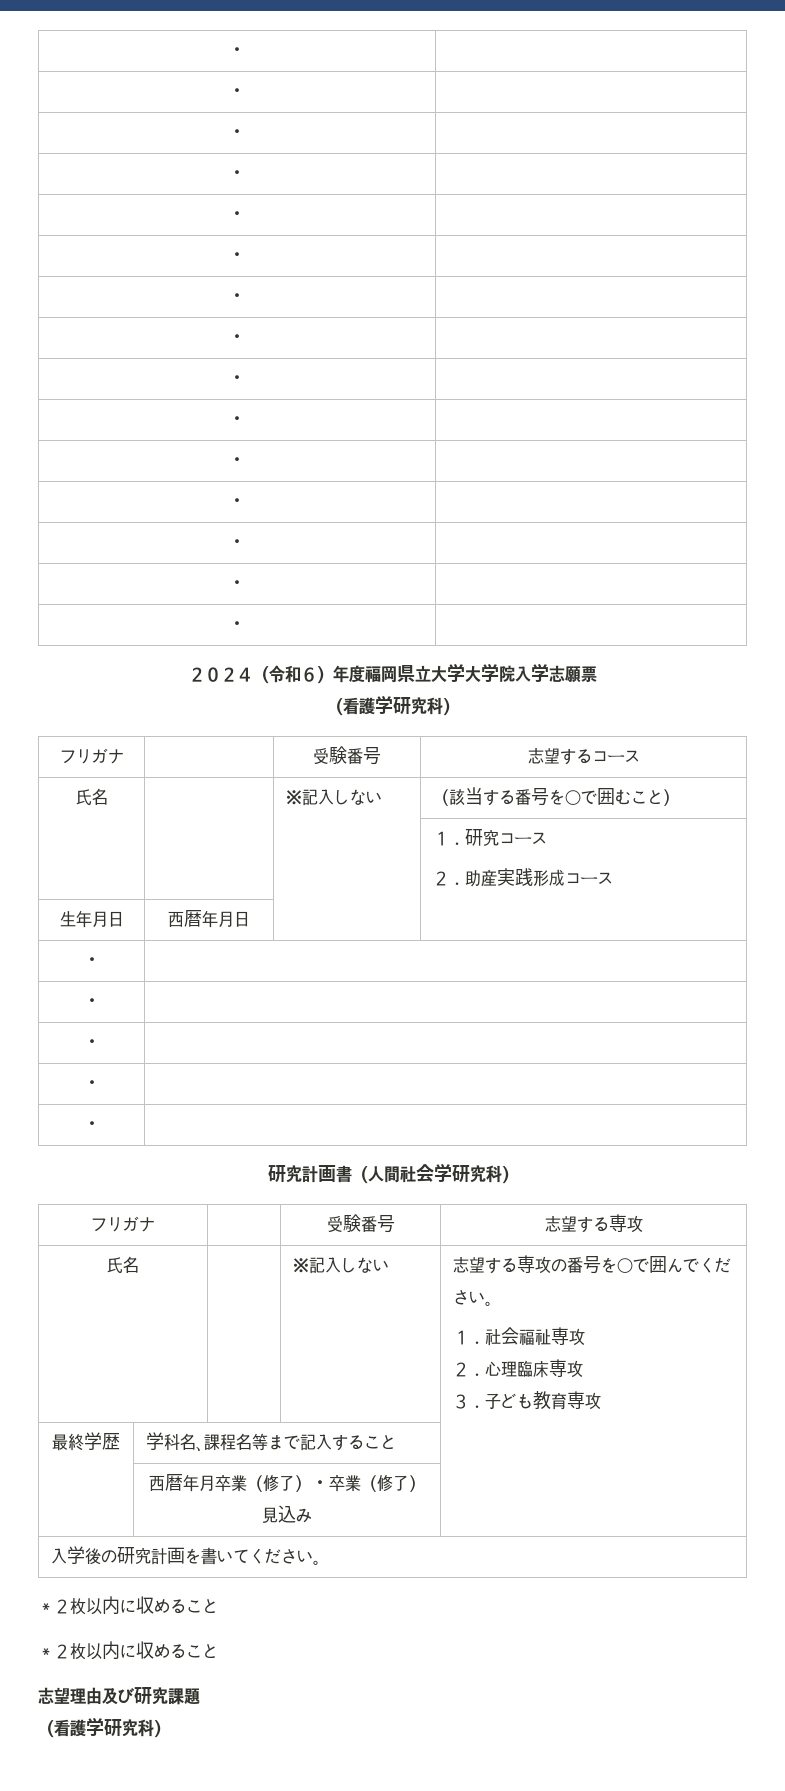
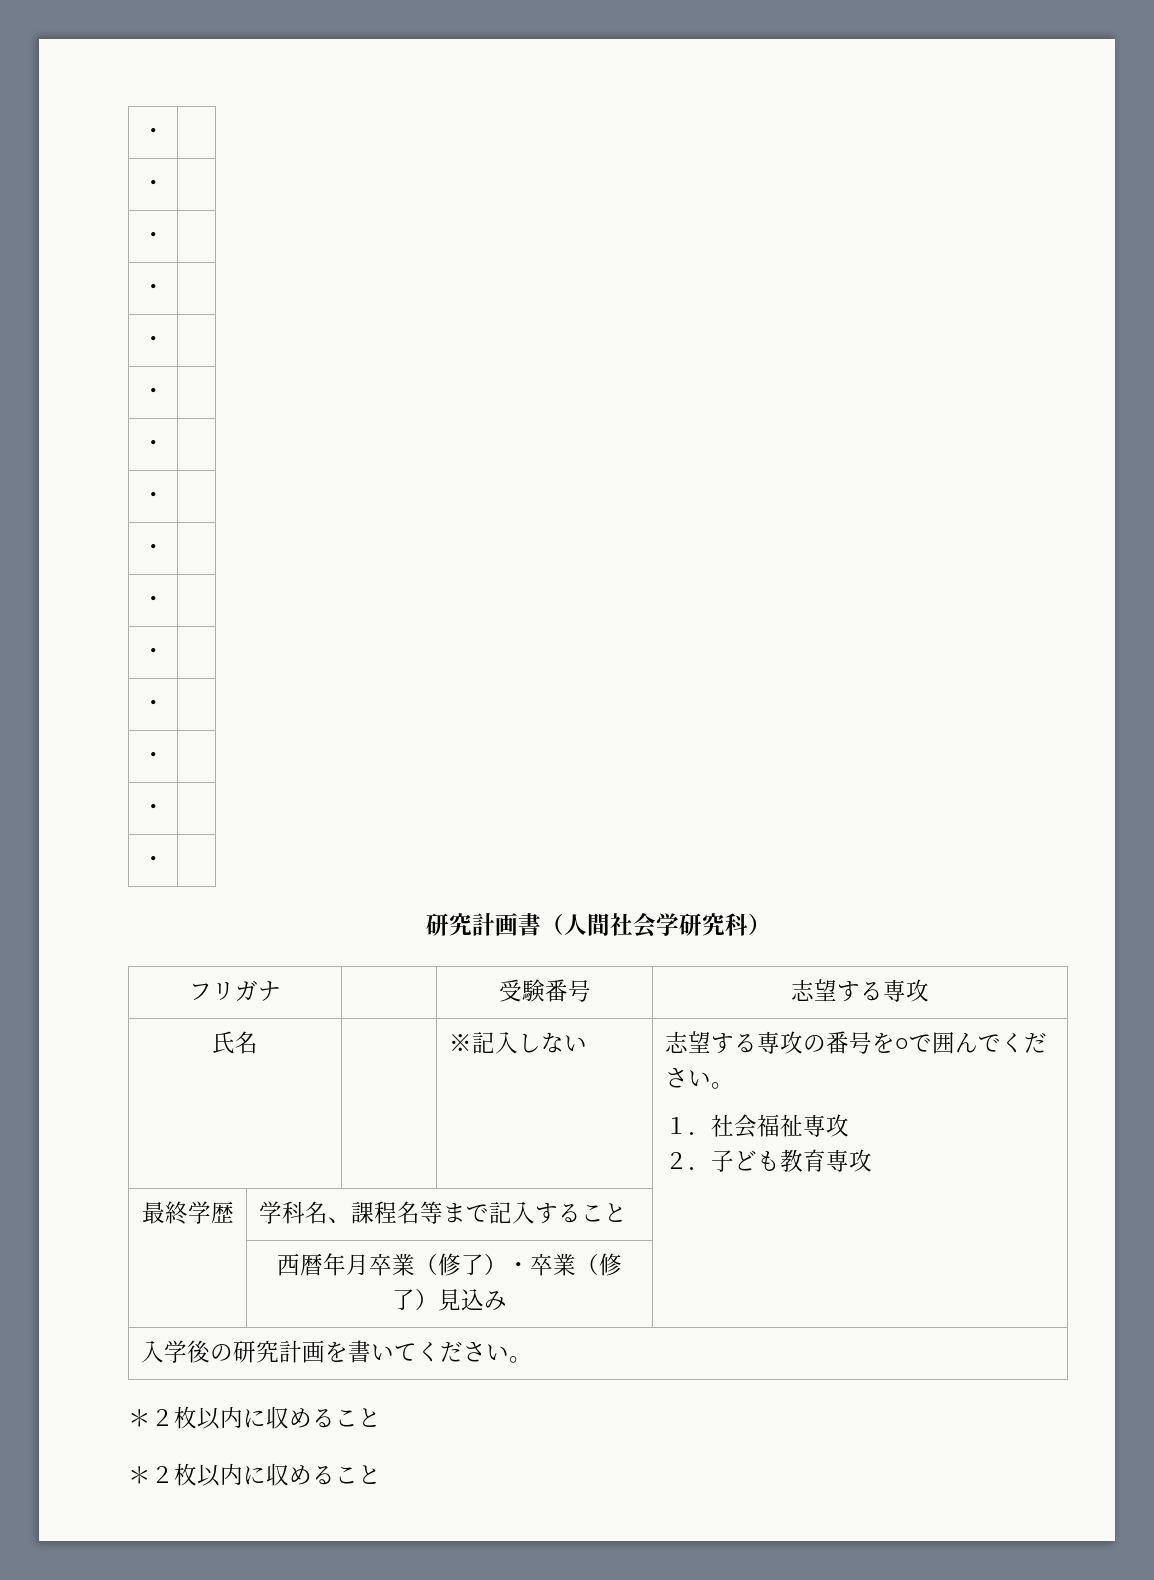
- ２０２４（令和６）年度福岡県立大学大学院入学志願票
- （看護学研究科）
- フリガナ | | 受験番号 | 志望するコース
- 氏名 | | ※記入しない | （該当する番号を○で囲むこと）
- | | | １．研究コース
- ２．助産実践形成コース
- 生年月日 | 西暦年月日 | |
- ・ |
- ・ |
- ・ |
- ・ |
- ・ |
  氏名 | | ※記入しない | 志望する専攻の番号を○で囲んでください。
  １．社会福祉専攻
- ２．心理臨床専攻
- ３．子ども教育専攻
+ ２．子ども教育専攻
- 志望理由及び研究課題
- （看護学研究科）

